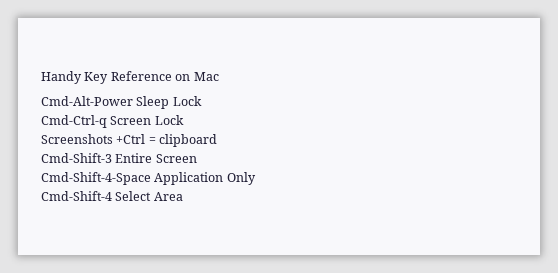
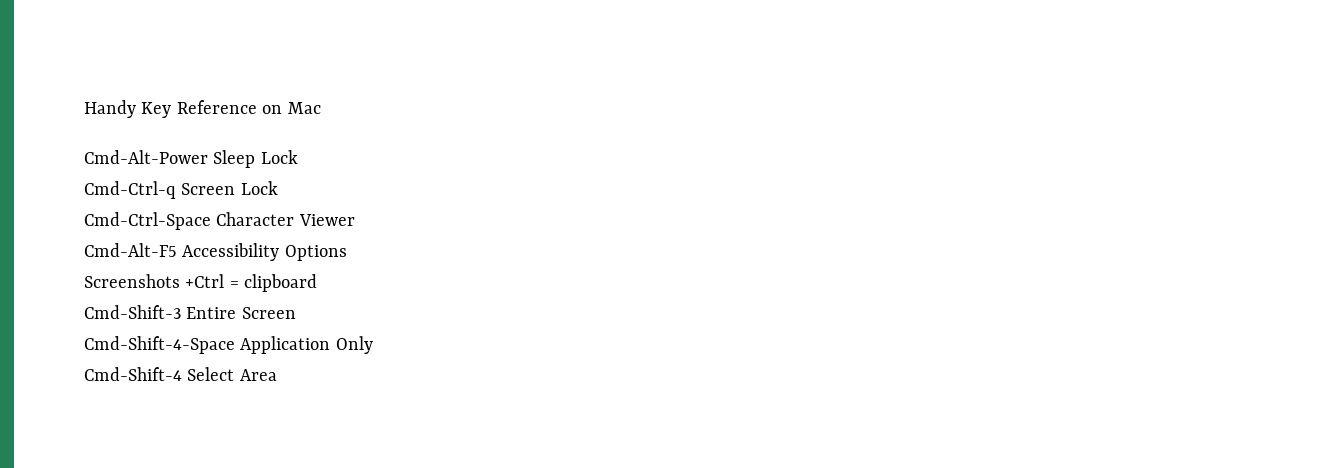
+ Cmd-Ctrl-Space Character Viewer
+ Cmd-Alt-F5 Accessibility Options

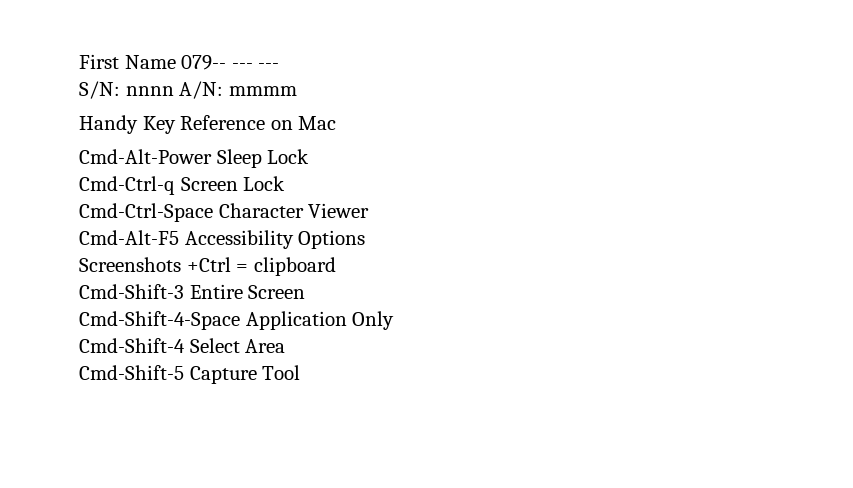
+ First Name 079-- --- ---
+ S/N: nnnn A/N: mmmm
+ Cmd-Shift-5 Capture Tool

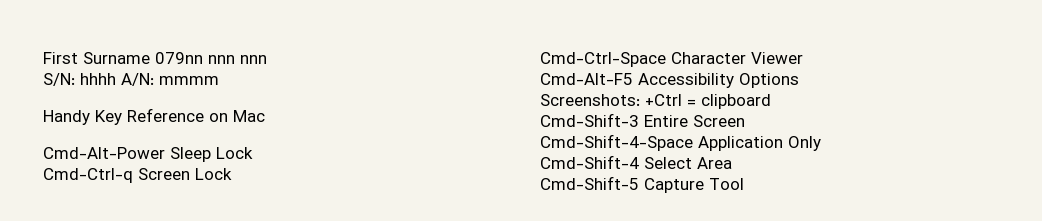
- First Name 079-- --- ---
+ First Surname 079nn nnn nnn
- S/N: nnnn A/N: mmmm
+ S/N: hhhh A/N: mmmm
- Screenshots +Ctrl = clipboard
+ Screenshots: +Ctrl = clipboard

